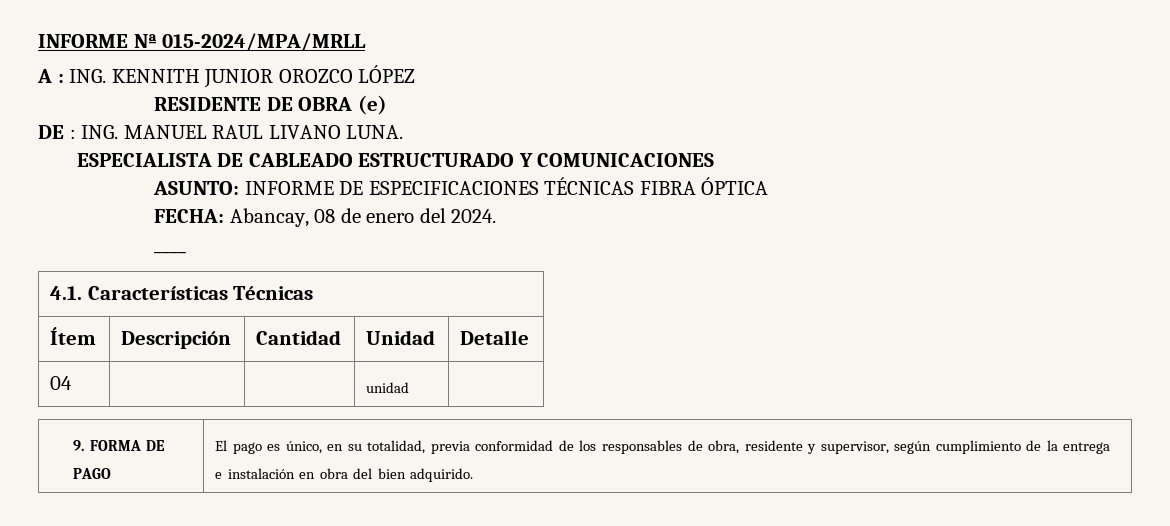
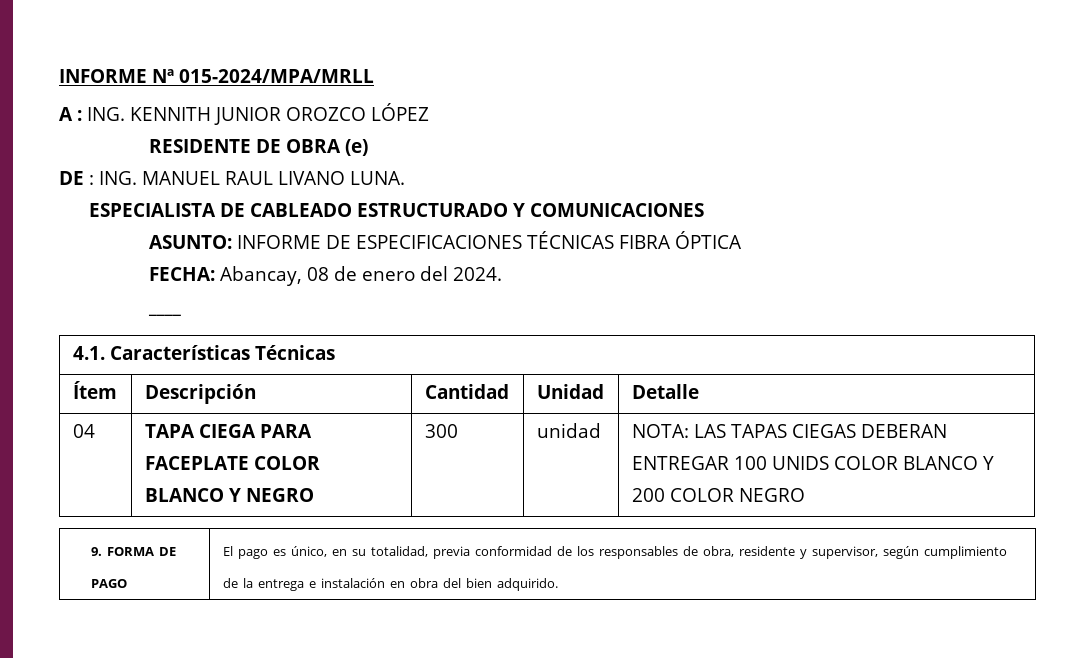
- 04 | | | unidad |
+ 04 | TAPA CIEGA PARA FACEPLATE COLOR BLANCO Y NEGRO | 300 | unidad | NOTA: LAS TAPAS CIEGAS DEBERAN ENTREGAR 100 UNIDS COLOR BLANCO Y 200 COLOR NEGRO

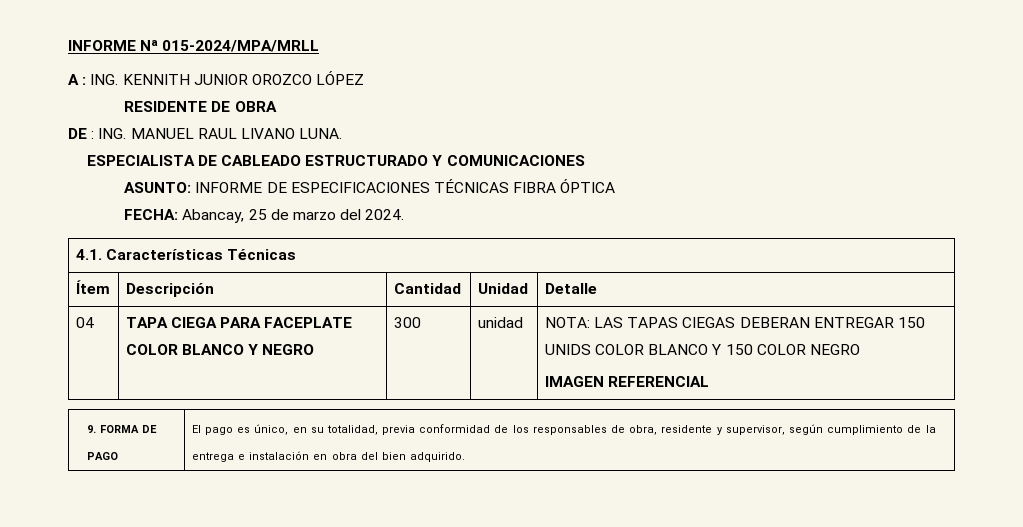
- RESIDENTE DE OBRA (e)
+ RESIDENTE DE OBRA
- FECHA: Abancay, 08 de enero del 2024.
+ FECHA: Abancay, 25 de marzo del 2024.
- ____
- 04 | TAPA CIEGA PARA FACEPLATE COLOR BLANCO Y NEGRO | 300 | unidad | NOTA: LAS TAPAS CIEGAS DEBERAN ENTREGAR 100 UNIDS COLOR BLANCO Y 200 COLOR NEGRO
+ 04 | TAPA CIEGA PARA FACEPLATE COLOR BLANCO Y NEGRO | 300 | unidad | NOTA: LAS TAPAS CIEGAS DEBERAN ENTREGAR 150 UNIDS COLOR BLANCO Y 150 COLOR NEGRO
+ IMAGEN REFERENCIAL

